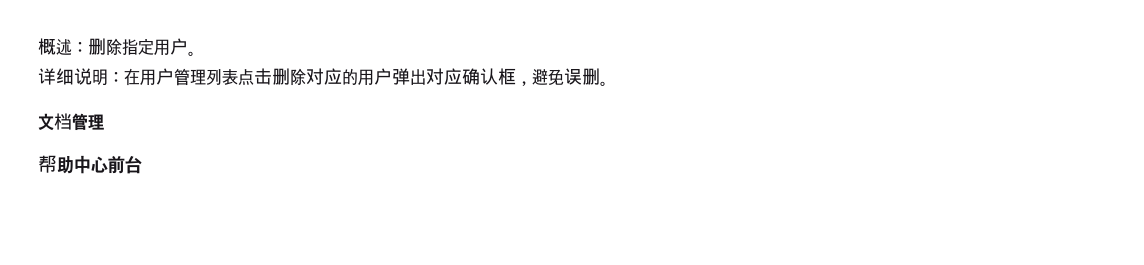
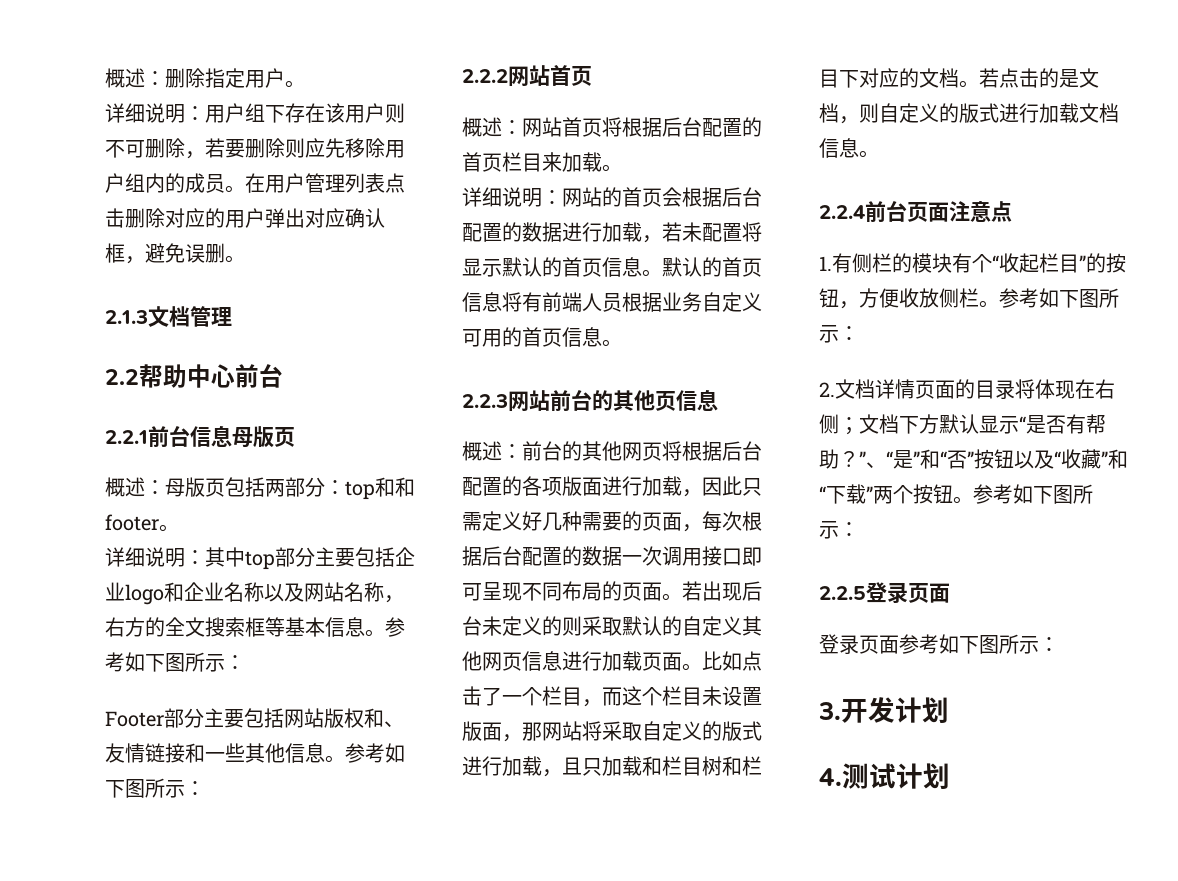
- 详细说明：在用户管理列表点击删除对应的用户弹出对应确认框，避免误删。
+ 详细说明：用户组下存在该用户则不可删除，若要删除则应先移除用户组内的成员。在用户管理列表点击删除对应的用户弹出对应确认框，避免误删。
- 文档管理
+ 2.1.3文档管理
- 帮助中心前台
+ 2.2帮助中心前台
+ 2.2.1前台信息母版页
+ 概述：母版页包括两部分：top和和footer。
+ 详细说明：其中top部分主要包括企业logo和企业名称以及网站名称，右方的全文搜索框等基本信息。参考如下图所示：
+ Footer部分主要包括网站版权和、友情链接和一些其他信息。参考如下图所示：
+ 2.2.2网站首页
+ 概述：网站首页将根据后台配置的首页栏目来加载。
+ 详细说明：网站的首页会根据后台配置的数据进行加载，若未配置将显示默认的首页信息。默认的首页信息将有前端人员根据业务自定义可用的首页信息。
+ 2.2.3网站前台的其他页信息
+ 概述：前台的其他网页将根据后台配置的各项版面进行加载，因此只需定义好几种需要的页面，每次根据后台配置的数据一次调用接口即可呈现不同布局的页面。若出现后台未定义的则采取默认的自定义其他网页信息进行加载页面。比如点击了一个栏目，而这个栏目未设置版面，那网站将采取自定义的版式进行加载，且只加载和栏目树和栏目下对应的文档。若点击的是文档，则自定义的版式进行加载文档信息。
+ 2.2.4前台页面注意点
+ 1.有侧栏的模块有个“收起栏目”的按钮，方便收放侧栏。参考如下图所示：
+ 2.文档详情页面的目录将体现在右侧；文档下方默认显示“是否有帮助？”、“是”和“否”按钮以及“收藏”和“下载”两个按钮。参考如下图所示：
+ 2.2.5登录页面
+ 登录页面参考如下图所示：
+ 3.开发计划
+ 4.测试计划

